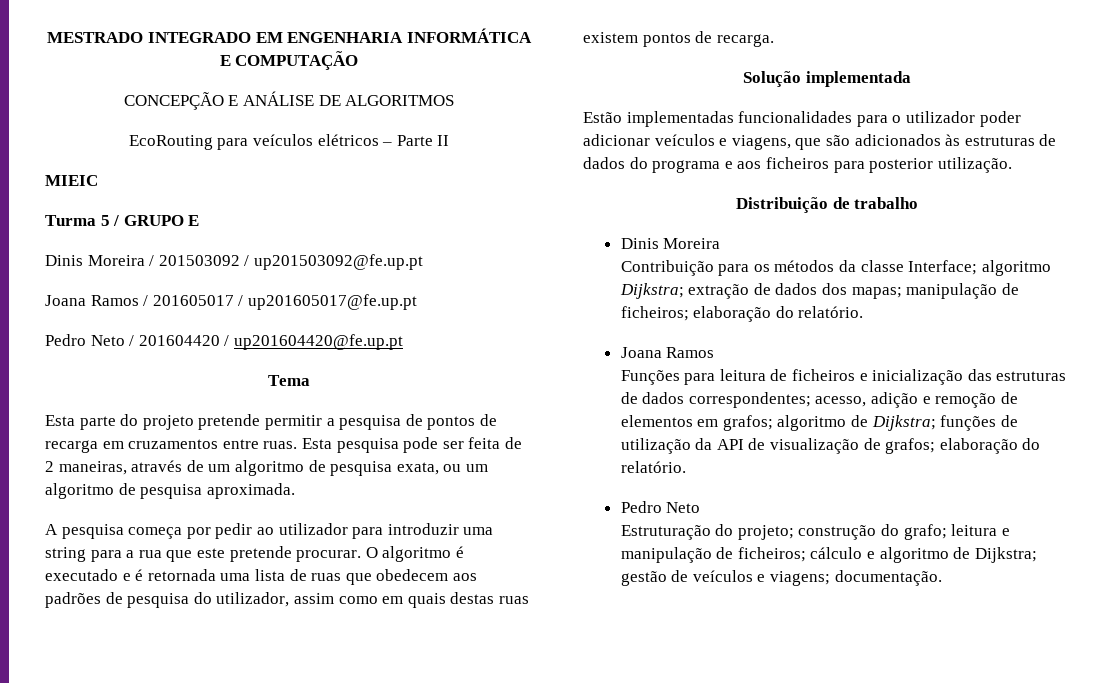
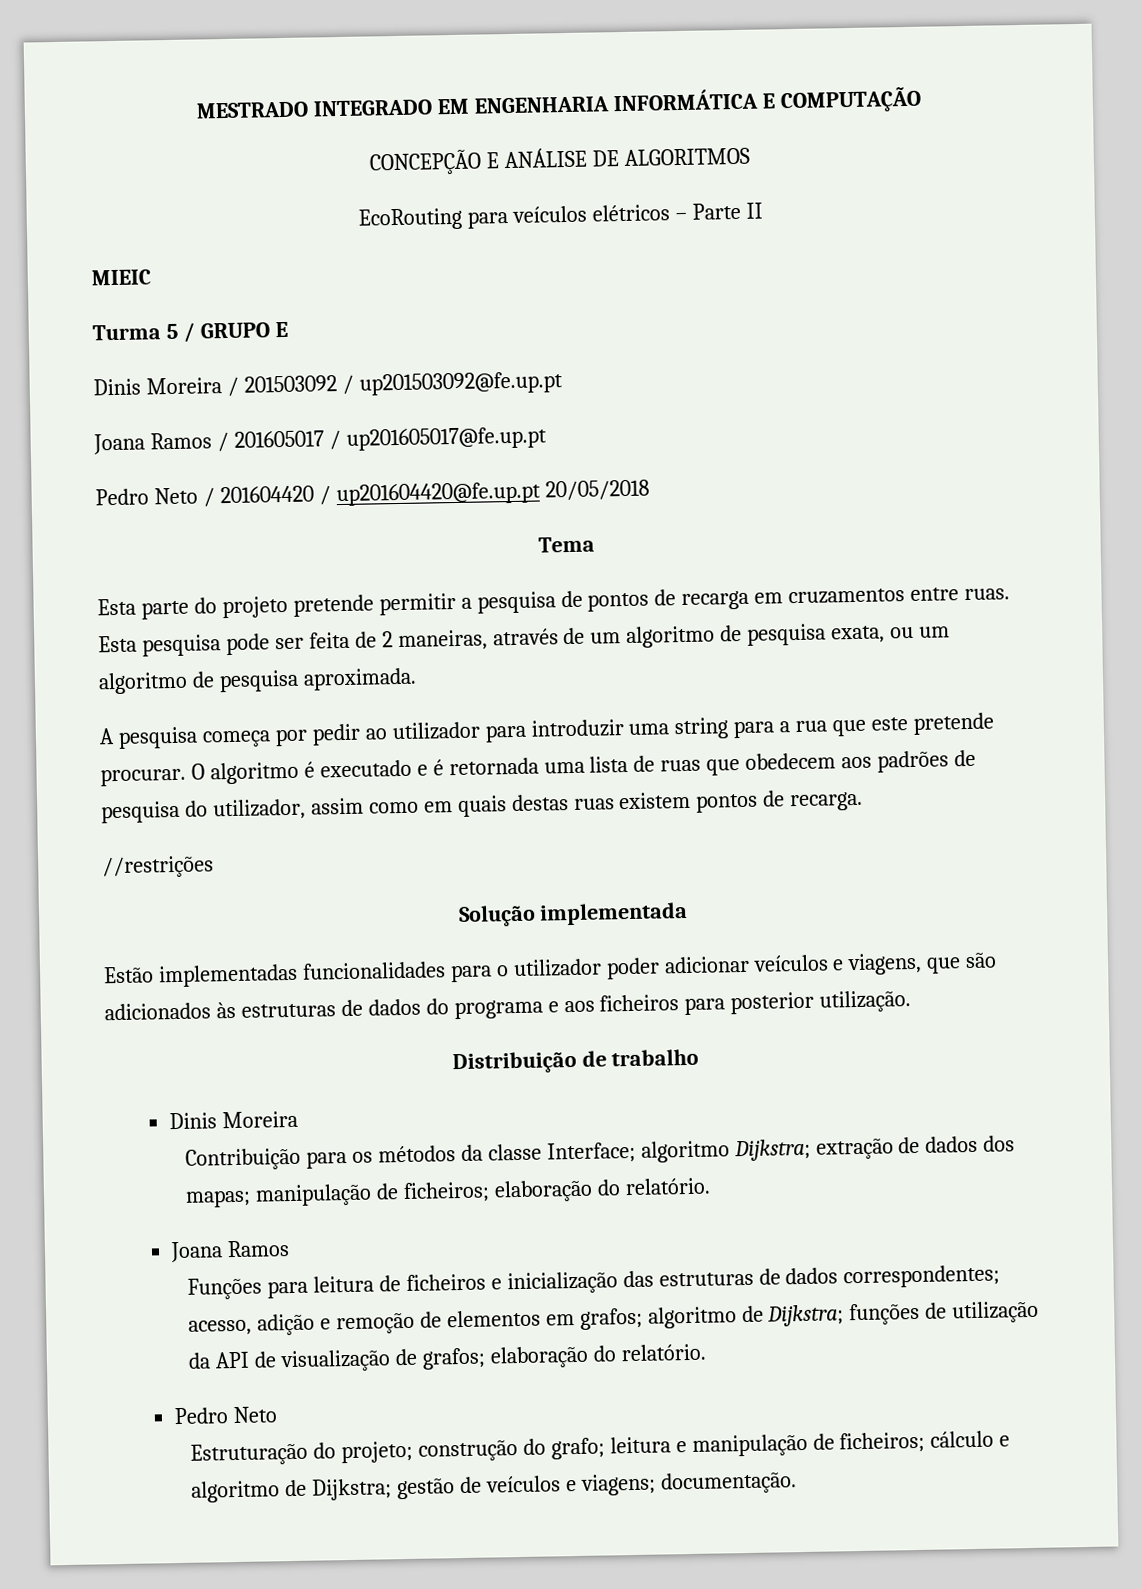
- Pedro Neto / 201604420 / up201604420@fe.up.pt
+ Pedro Neto / 201604420 / up201604420@fe.up.pt 20/05/2018
+ //restrições

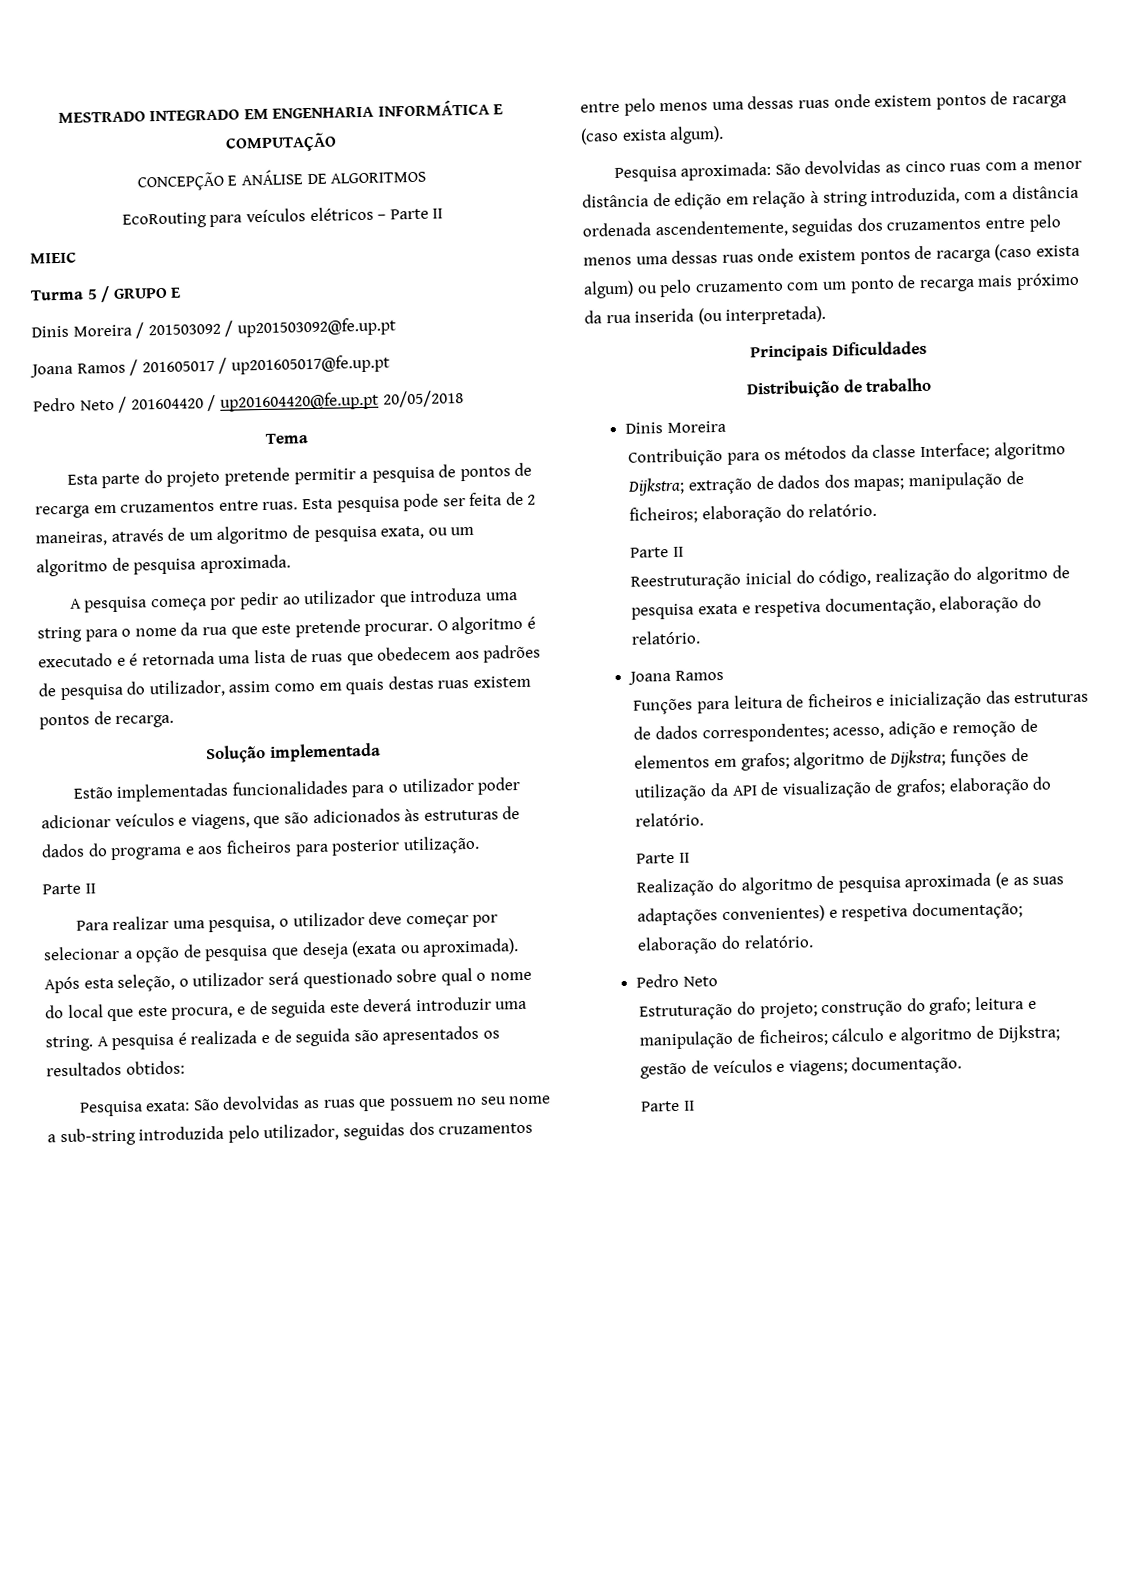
- A pesquisa começa por pedir ao utilizador para introduzir uma string para a rua que este pretende procurar.
+ A pesquisa começa por pedir ao utilizador que introduza uma string para o nome da rua que este pretende procurar.
- //restrições
  Estão implementadas funcionalidades para o utilizador poder adicionar veículos e viagens, que são adicionados às estruturas de dados do programa e aos ficheiros para posterior utilização.
+ Parte II
+ Para realizar uma pesquisa, o utilizador deve começar por selecionar a opção de pesquisa que deseja (exata ou aproximada). Após esta seleção, o utilizador será questionado sobre qual o nome do local que este procura, e de seguida este deverá introduzir uma string. A pesquisa é realizada e de seguida são apresentados os resultados obtidos:
+ Pesquisa exata: São devolvidas as ruas que possuem no seu nome a sub-string introduzida pelo utilizador, seguidas dos cruzamentos entre pelo menos uma dessas ruas onde existem pontos de racarga (caso exista algum).
+ Pesquisa aproximada: São devolvidas as cinco ruas com a menor distância de edição em relação à string introduzida, com a distância ordenada ascendentemente, seguidas dos cruzamentos entre pelo menos uma dessas ruas onde existem pontos de racarga (caso exista algum) ou pelo cruzamento com um ponto de recarga mais próximo da rua inserida (ou interpretada).
+ Principais Dificuldades
  Contribuição para os métodos da classe Interface; algoritmo Dijkstra; extração de dados dos mapas; manipulação de ficheiros; elaboração do relatório.
+ Parte II
+ Reestruturação inicial do código, realização do algoritmo de pesquisa exata e respetiva documentação, elaboração do relatório.
  Funções para leitura de ficheiros e inicialização das estruturas de dados correspondentes; acesso, adição e remoção de elementos em grafos; algoritmo de Dijkstra; funções de utilização da API de visualização de grafos; elaboração do relatório.
+ Parte II
+ Realização do algoritmo de pesquisa aproximada (e as suas adaptações convenientes) e respetiva documentação; elaboração do relatório.
  Estruturação do projeto; construção do grafo; leitura e manipulação de ficheiros; cálculo e algoritmo de Dijkstra; gestão de veículos e viagens; documentação.
+ Parte II

